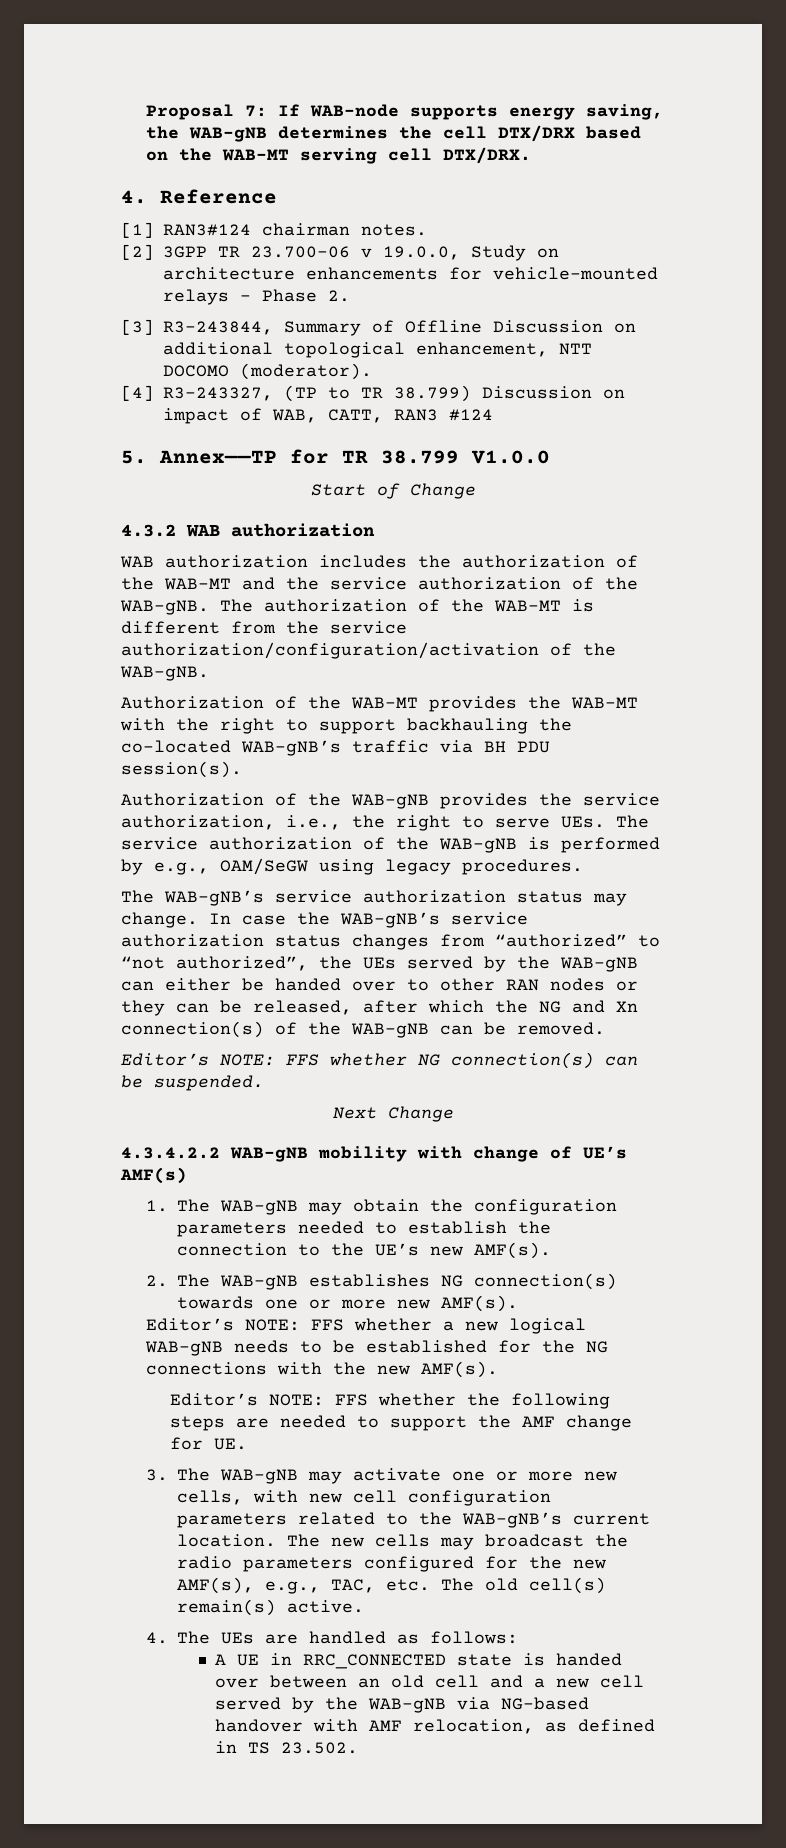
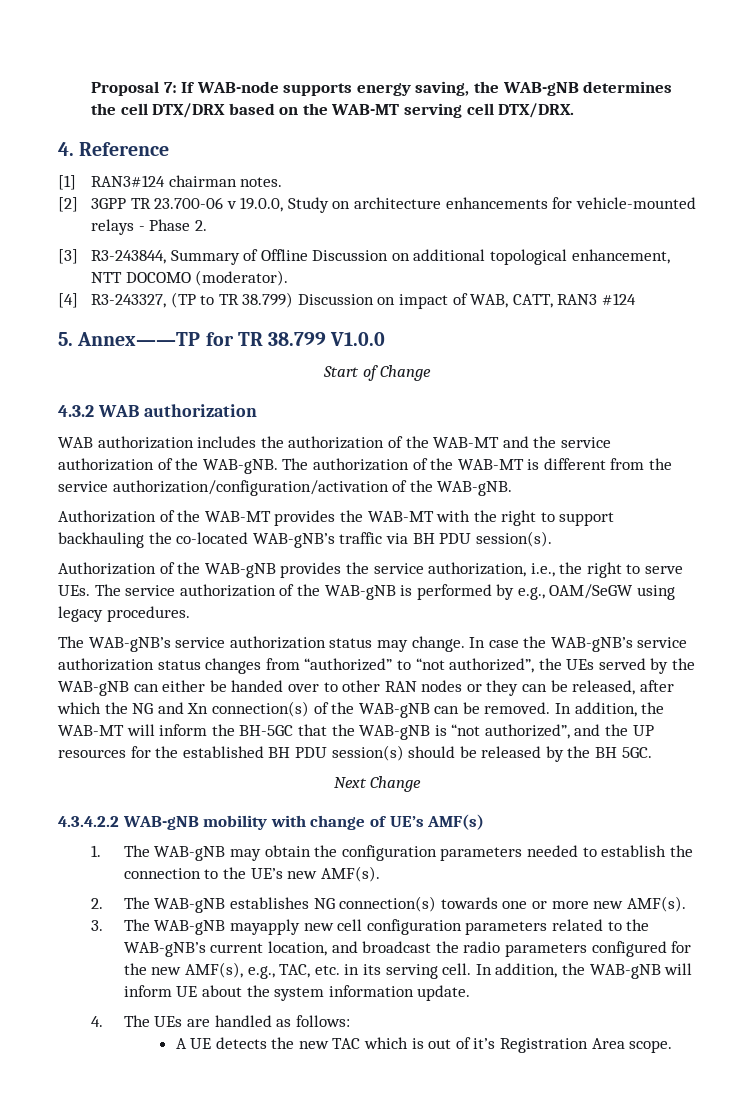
- In case the WAB-gNB’s service authorization status changes from “authorized” to “not authorized”, the UEs served by the WAB-gNB can either be handed over to other RAN nodes or they can be released, after which the NG and Xn connection(s) of the WAB-gNB can be removed.
- Editor’s NOTE: FFS whether NG connection(s) can be suspended.
+ In case the WAB-gNB’s service authorization status changes from “authorized” to “not authorized”, the UEs served by the WAB-gNB can either be handed over to other RAN nodes or they can be released, after which the NG and Xn connection(s) of the WAB-gNB can be removed. In addition, the WAB-MT will inform the BH-5GC that the WAB-gNB is “not authorized”, and the UP resources for the established BH PDU session(s) should be released by the BH 5GC.
- Editor’s NOTE: FFS whether a new logical WAB-gNB needs to be established for the NG connections with the new AMF(s).
- Editor’s NOTE: FFS whether the following steps are needed to support the AMF change for UE.
- 3. The WAB-gNB may activate one or more new cells, with new cell configuration parameters related to the WAB-gNB’s current location. The new cells may broadcast the radio parameters configured for the new AMF(s), e.g., TAC, etc. The old cell(s) remain(s) active.
+ 3. The WAB-gNB mayapply new cell configuration parameters related to the WAB-gNB’s current location, and broadcast the radio parameters configured for the new AMF(s), e.g., TAC, etc. in its serving cell. In addition, the WAB-gNB will inform UE about the system information update.
- A UE in RRC_CONNECTED state is handed over between an old cell and a new cell served by the WAB-gNB via NG-based handover with AMF relocation, as defined in TS 23.502.
+ A UE detects the new TAC which is out of it’s Registration Area scope.

